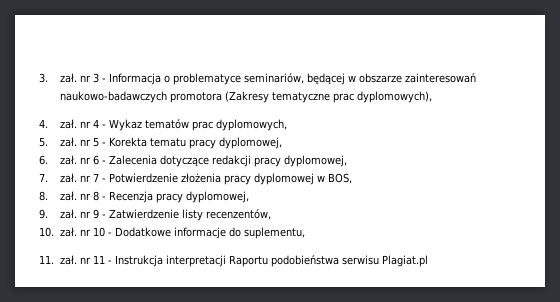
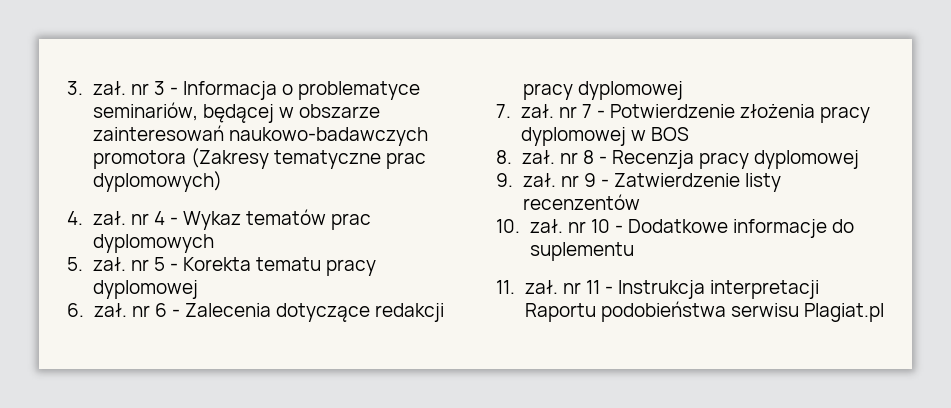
- 3. zał. nr 3 - Informacja o problematyce seminariów, będącej w obszarze zainteresowań naukowo-badawczych promotora (Zakresy tematyczne prac dyplomowych),
+ 3. zał. nr 3 - Informacja o problematyce seminariów, będącej w obszarze zainteresowań naukowo-badawczych promotora (Zakresy tematyczne prac dyplomowych)
- 4. zał. nr 4 - Wykaz tematów prac dyplomowych,
+ 4. zał. nr 4 - Wykaz tematów prac dyplomowych
- 5. zał. nr 5 - Korekta tematu pracy dyplomowej,
+ 5. zał. nr 5 - Korekta tematu pracy dyplomowej
- 6. zał. nr 6 - Zalecenia dotyczące redakcji pracy dyplomowej,
+ 6. zał. nr 6 - Zalecenia dotyczące redakcji pracy dyplomowej
- 7. zał. nr 7 - Potwierdzenie złożenia pracy dyplomowej w BOS,
+ 7. zał. nr 7 - Potwierdzenie złożenia pracy dyplomowej w BOS
- 8. zał. nr 8 - Recenzja pracy dyplomowej,
+ 8. zał. nr 8 - Recenzja pracy dyplomowej
- 9. zał. nr 9 - Zatwierdzenie listy recenzentów,
+ 9. zał. nr 9 - Zatwierdzenie listy recenzentów
- 10. zał. nr 10 - Dodatkowe informacje do suplementu,
+ 10. zał. nr 10 - Dodatkowe informacje do suplementu

